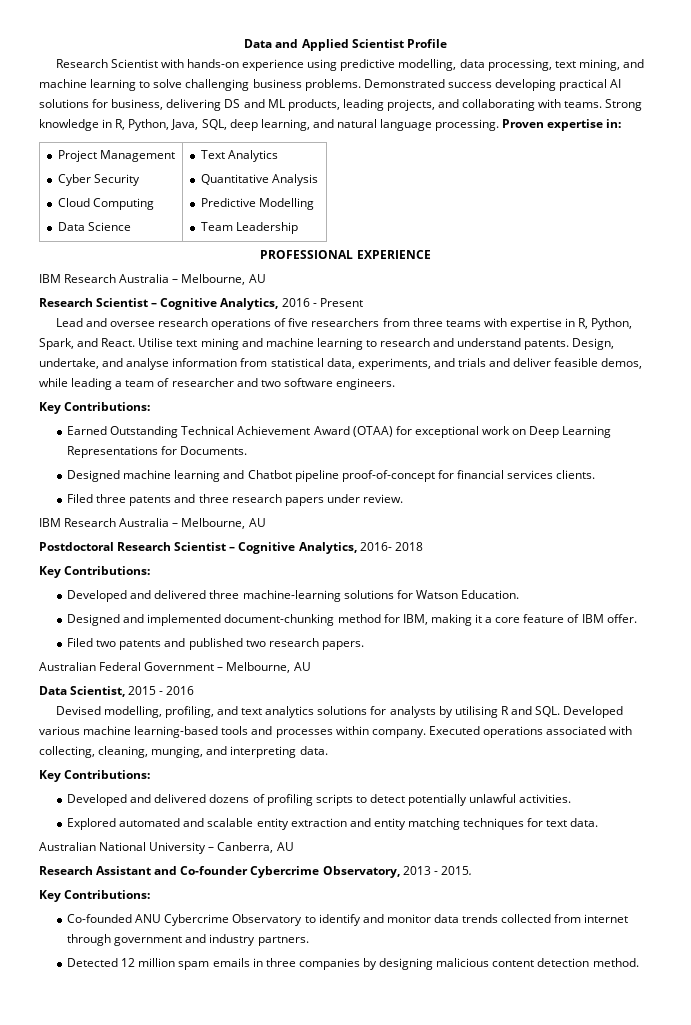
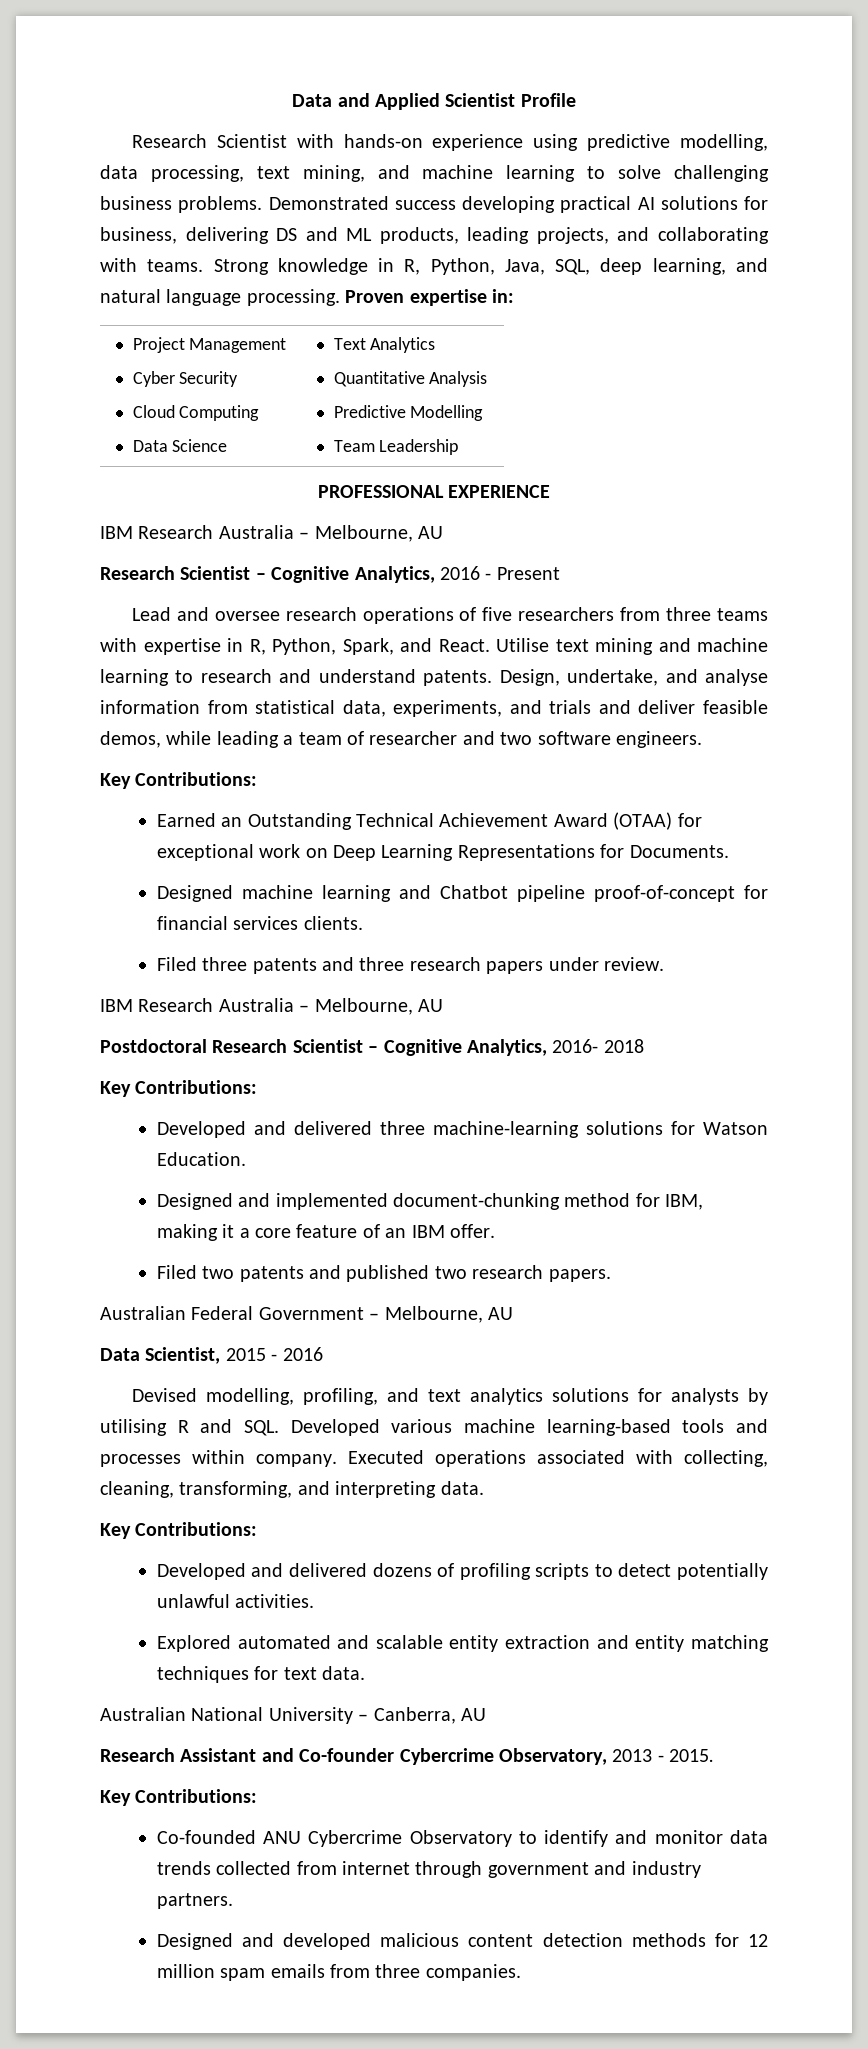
- Earned Outstanding Technical Achievement Award (OTAA) for exceptional work on Deep Learning Representations for Documents.
+ Earned an Outstanding Technical Achievement Award (OTAA) for exceptional work on Deep Learning Representations for Documents.
- Designed and implemented document-chunking method for IBM, making it a core feature of IBM offer.
+ Designed and implemented document-chunking method for IBM, making it a core feature of an IBM offer.
- Executed operations associated with collecting, cleaning, munging, and interpreting data.
+ Executed operations associated with collecting, cleaning, transforming, and interpreting data.
- Detected 12 million spam emails in three companies by designing malicious content detection method.
+ Designed and developed malicious content detection methods for 12 million spam emails from three companies.

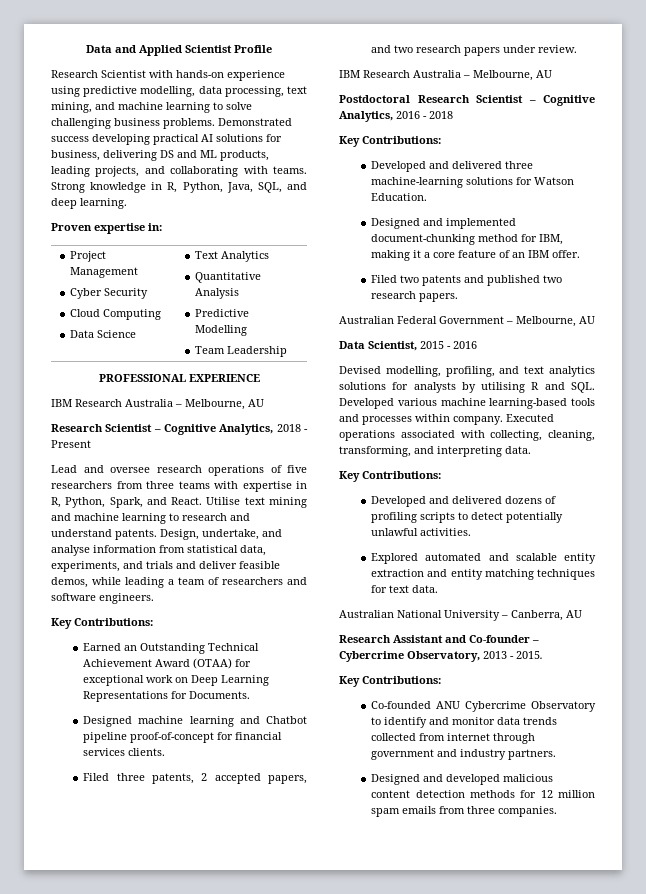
- Strong knowledge in R, Python, Java, SQL, deep learning, and natural language processing. Proven expertise in:
+ Strong knowledge in R, Python, Java, SQL, and deep learning.
+ Proven expertise in:
- Research Scientist – Cognitive Analytics, 2016 - Present
+ Research Scientist – Cognitive Analytics, 2018 - Present
- Design, undertake, and analyse information from statistical data, experiments, and trials and deliver feasible demos, while leading a team of researcher and two software engineers.
+ Design, undertake, and analyse information from statistical data, experiments, and trials and deliver feasible demos, while leading a team of researchers and software engineers.
- Filed three patents and three research papers under review.
+ Filed three patents, 2 accepted papers, and two research papers under review.
- Postdoctoral Research Scientist – Cognitive Analytics, 2016- 2018
+ Postdoctoral Research Scientist – Cognitive Analytics, 2016 - 2018
- Research Assistant and Co-founder Cybercrime Observatory, 2013 - 2015.
+ Research Assistant and Co-founder – Cybercrime Observatory, 2013 - 2015.

